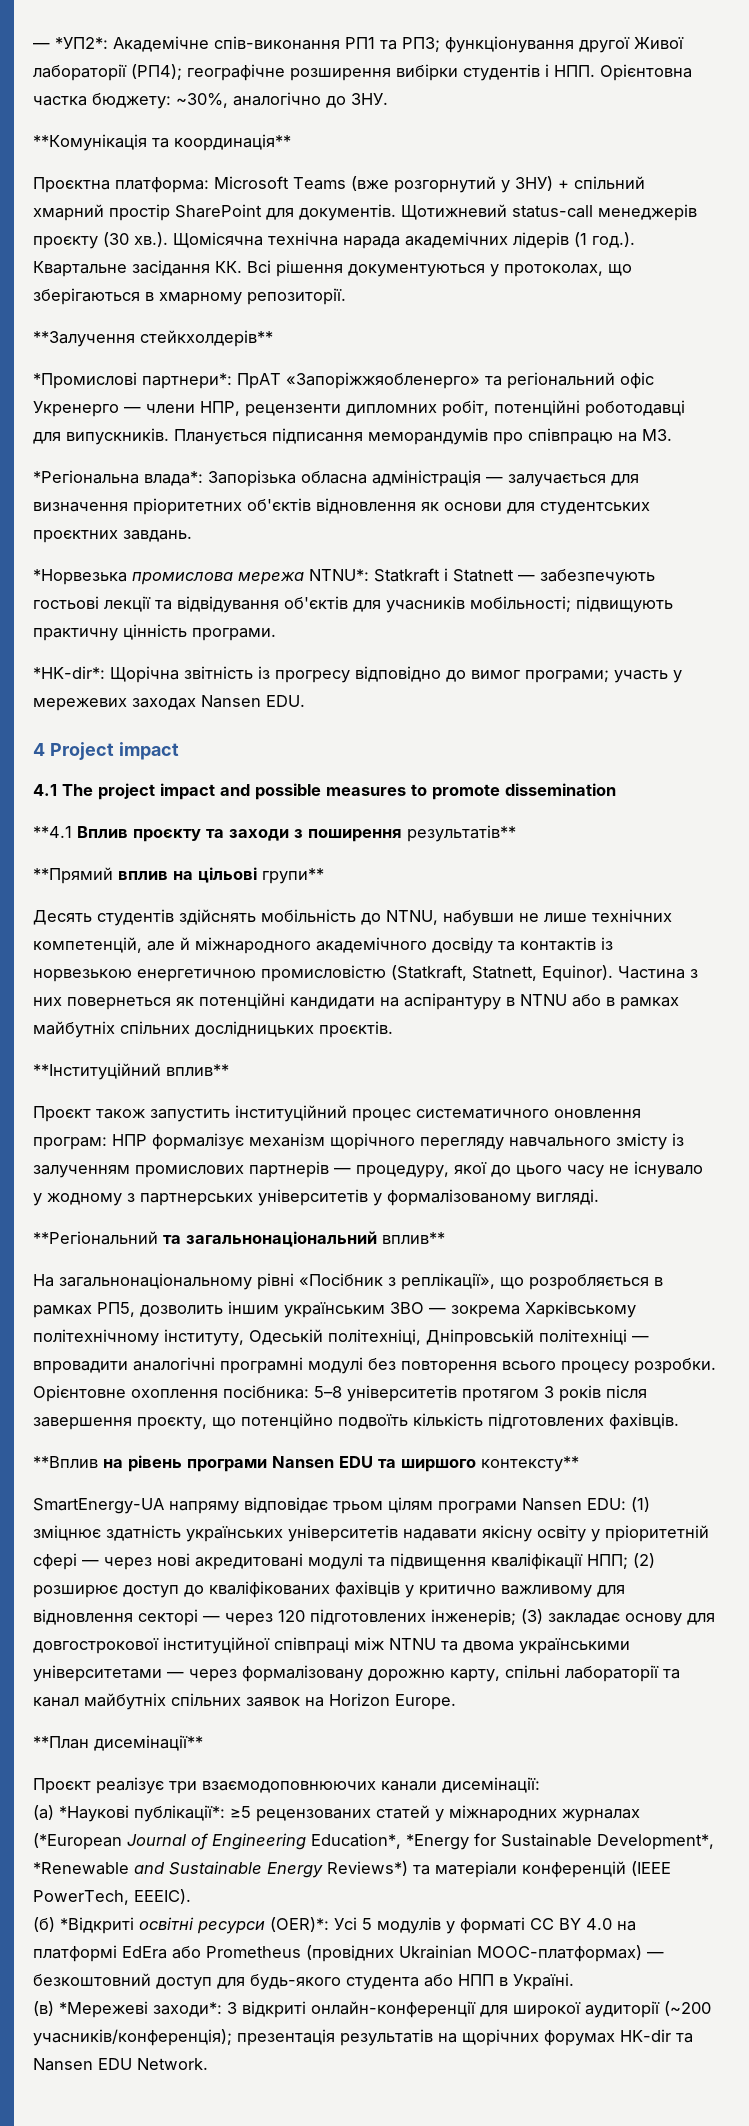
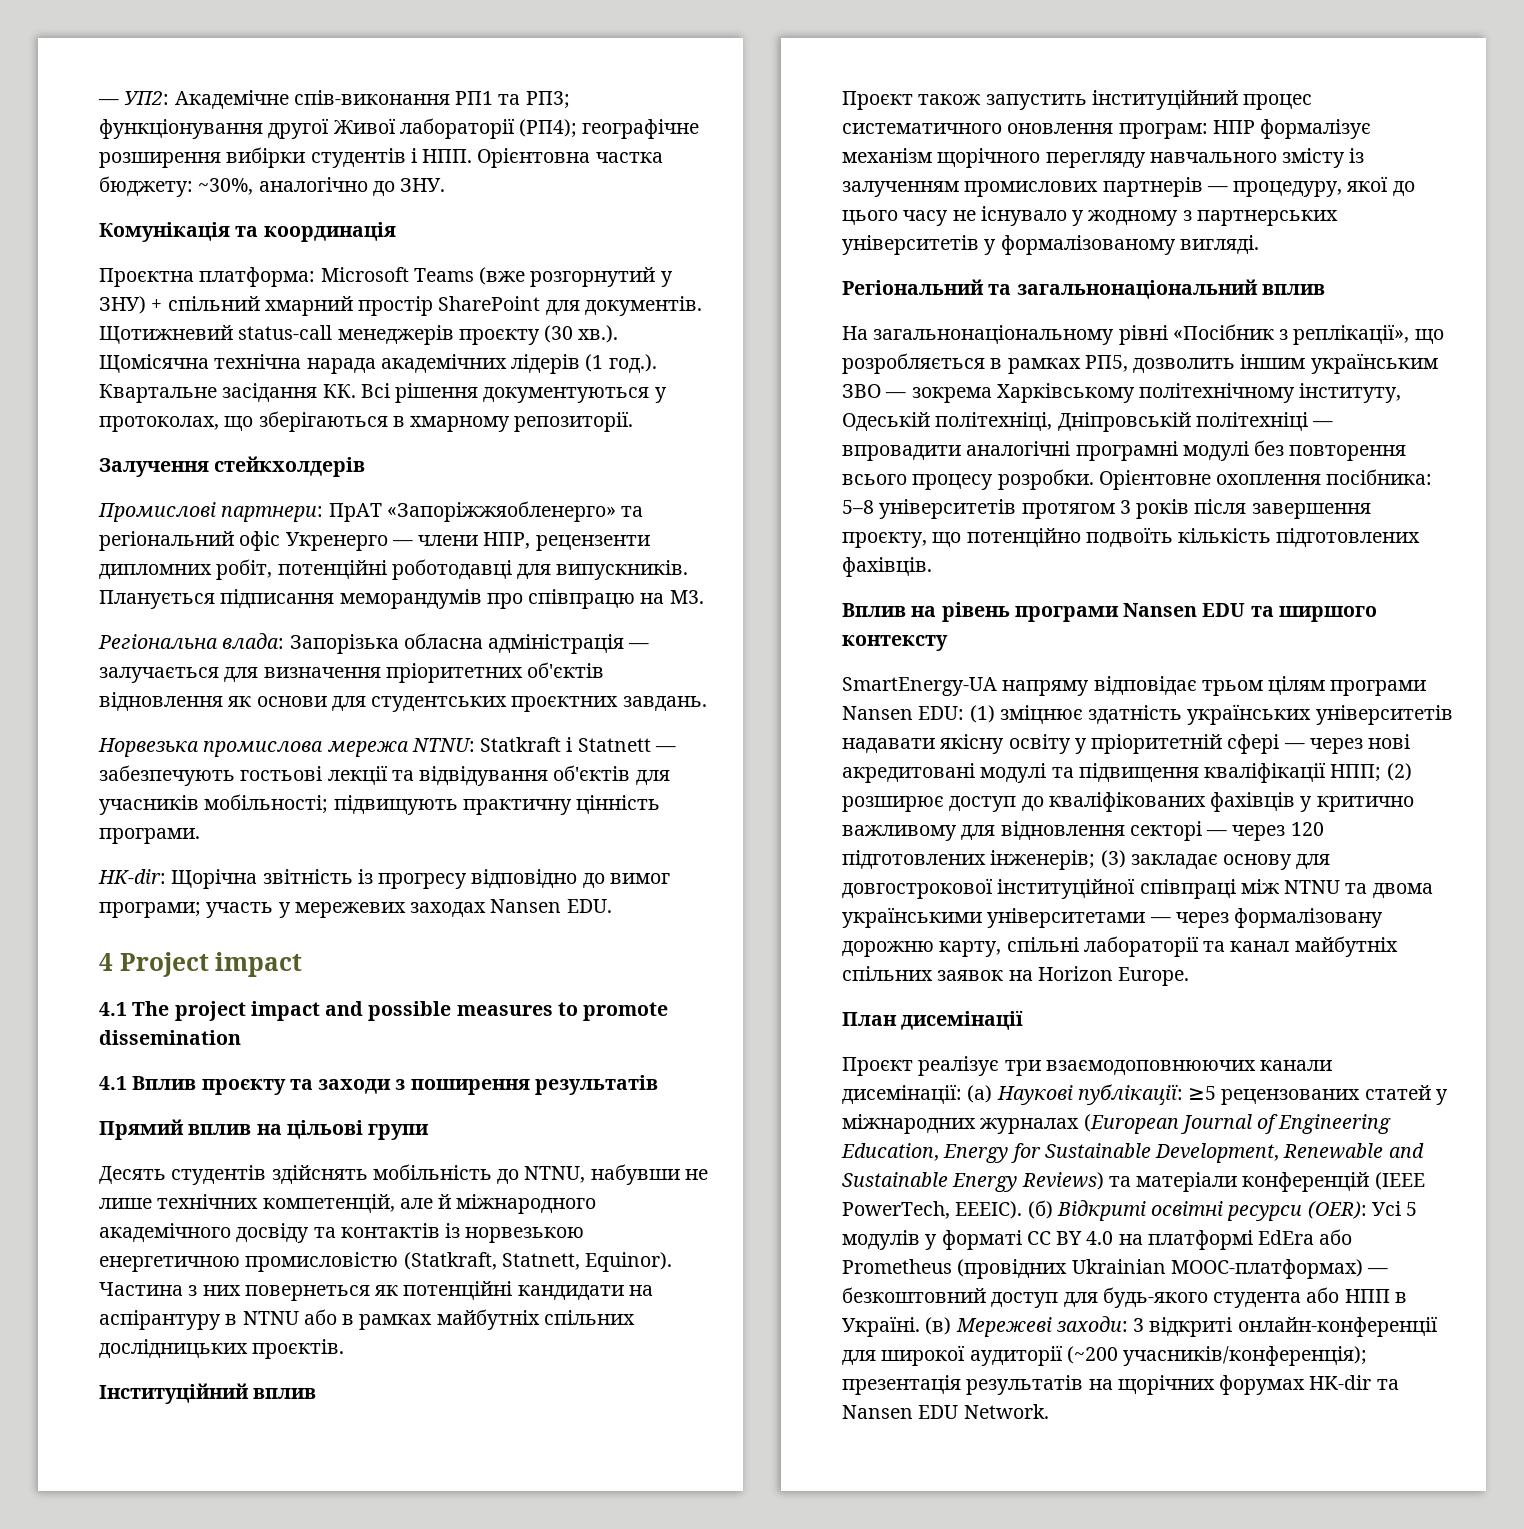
- — *УП2*: Академічне спів-виконання РП1 та РП3; функціонування другої Живої лабораторії (РП4); географічне розширення вибірки студентів і НПП. Орієнтовна частка бюджету: ~30%, аналогічно до ЗНУ.
+ — УП2: Академічне спів-виконання РП1 та РП3; функціонування другої Живої лабораторії (РП4); географічне розширення вибірки студентів і НПП. Орієнтовна частка бюджету: ~30%, аналогічно до ЗНУ.
- **Комунікація та координація**
+ Комунікація та координація
- **Залучення стейкхолдерів**
- *Промислові партнери*: ПрАТ «Запоріжжяобленерго» та регіональний офіс Укренерго — члени НПР, рецензенти дипломних робіт, потенційні роботодавці для випускників.
+ Залучення стейкхолдерів
+ Промислові партнери: ПрАТ «Запоріжжяобленерго» та регіональний офіс Укренерго — члени НПР, рецензенти дипломних робіт, потенційні роботодавці для випускників.
- *Регіональна влада*: Запорізька обласна адміністрація — залучається для визначення пріоритетних об'єктів відновлення як основи для студентських проєктних завдань.
+ Регіональна влада: Запорізька обласна адміністрація — залучається для визначення пріоритетних об'єктів відновлення як основи для студентських проєктних завдань.
- *Норвезька промислова мережа NTNU*: Statkraft і Statnett — забезпечують гостьові лекції та відвідування об'єктів для учасників мобільності; підвищують практичну цінність програми.
+ Норвезька промислова мережа NTNU: Statkraft і Statnett — забезпечують гостьові лекції та відвідування об'єктів для учасників мобільності; підвищують практичну цінність програми.
- *HK-dir*: Щорічна звітність із прогресу відповідно до вимог програми; участь у мережевих заходах Nansen EDU.
+ HK-dir: Щорічна звітність із прогресу відповідно до вимог програми; участь у мережевих заходах Nansen EDU.
- **4.1 Вплив проєкту та заходи з поширення результатів**
- **Прямий вплив на цільові групи**
+ 4.1 Вплив проєкту та заходи з поширення результатів
+ Прямий вплив на цільові групи
- **Інституційний вплив**
+ Інституційний вплив
- **Регіональний та загальнонаціональний вплив**
+ Регіональний та загальнонаціональний вплив
- **Вплив на рівень програми Nansen EDU та ширшого контексту**
+ Вплив на рівень програми Nansen EDU та ширшого контексту
- **План дисемінації**
+ План дисемінації
- Проєкт реалізує три взаємодоповнюючих канали дисемінації:
- (а) *Наукові публікації*:
+ Проєкт реалізує три взаємодоповнюючих канали дисемінації: (а) Наукові публікації:
- ≥5 рецензованих статей у міжнародних журналах (*European Journal of Engineering Education*, *Energy for Sustainable Development*, *Renewable and Sustainable Energy Reviews*) та матеріали конференцій (IEEE PowerTech, EEEIC).
- (б) *Відкриті освітні ресурси (OER)*:
+ ≥5 рецензованих статей у міжнародних журналах (European Journal of Engineering Education, Energy for Sustainable Development, Renewable and Sustainable Energy Reviews) та матеріали конференцій (IEEE PowerTech, EEEIC). (б) Відкриті освітні ресурси (OER):
- Усі 5 модулів у форматі CC BY 4.0 на платформі EdEra або Prometheus (провідних Ukrainian MOOC-платформах) — безкоштовний доступ для будь-якого студента або НПП в Україні.
- (в) *Мережеві заходи*:
+ Усі 5 модулів у форматі CC BY 4.0 на платформі EdEra або Prometheus (провідних Ukrainian MOOC-платформах) — безкоштовний доступ для будь-якого студента або НПП в Україні. (в) Мережеві заходи:

